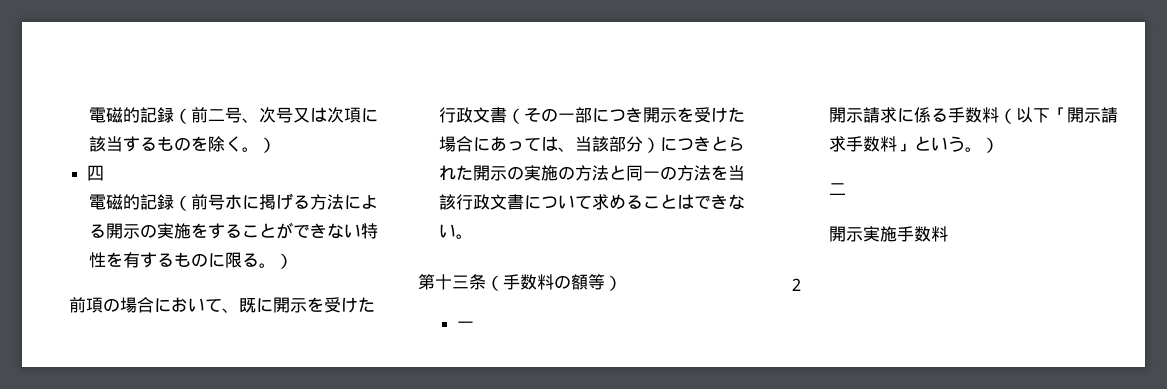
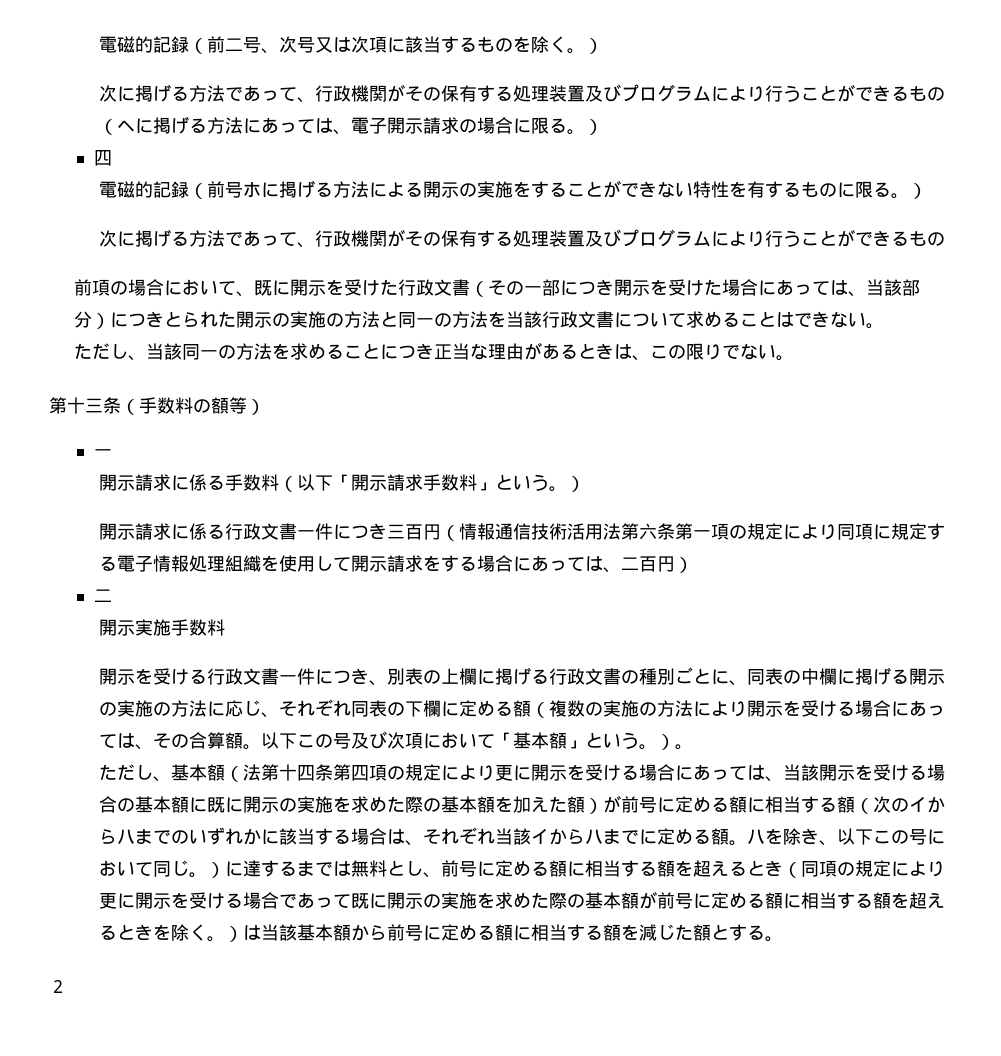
+ 次に掲げる方法であって、行政機関がその保有する処理装置及びプログラムにより行うことができるもの（ヘに掲げる方法にあっては、電子開示請求の場合に限る。）
  電磁的記録（前号ホに掲げる方法による開示の実施をすることができない特性を有するものに限る。）
+ 次に掲げる方法であって、行政機関がその保有する処理装置及びプログラムにより行うことができるもの
+ ただし、当該同一の方法を求めることにつき正当な理由があるときは、この限りでない。
  開示請求に係る手数料（以下「開示請求手数料」という。）
+ 開示請求に係る行政文書一件につき三百円（情報通信技術活用法第六条第一項の規定により同項に規定する電子情報処理組織を使用して開示請求をする場合にあっては、二百円）
  二
  開示実施手数料
+ 開示を受ける行政文書一件につき、別表の上欄に掲げる行政文書の種別ごとに、同表の中欄に掲げる開示の実施の方法に応じ、それぞれ同表の下欄に定める額（複数の実施の方法により開示を受ける場合にあっては、その合算額。以下この号及び次項において「基本額」という。）。
+ ただし、基本額（法第十四条第四項の規定により更に開示を受ける場合にあっては、当該開示を受ける場合の基本額に既に開示の実施を求めた際の基本額を加えた額）が前号に定める額に相当する額（次のイからハまでのいずれかに該当する場合は、それぞれ当該イからハまでに定める額。ハを除き、以下この号において同じ。）に達するまでは無料とし、前号に定める額に相当する額を超えるとき（同項の規定により更に開示を受ける場合であって既に開示の実施を求めた際の基本額が前号に定める額に相当する額を超えるときを除く。）は当該基本額から前号に定める額に相当する額を減じた額とする。

